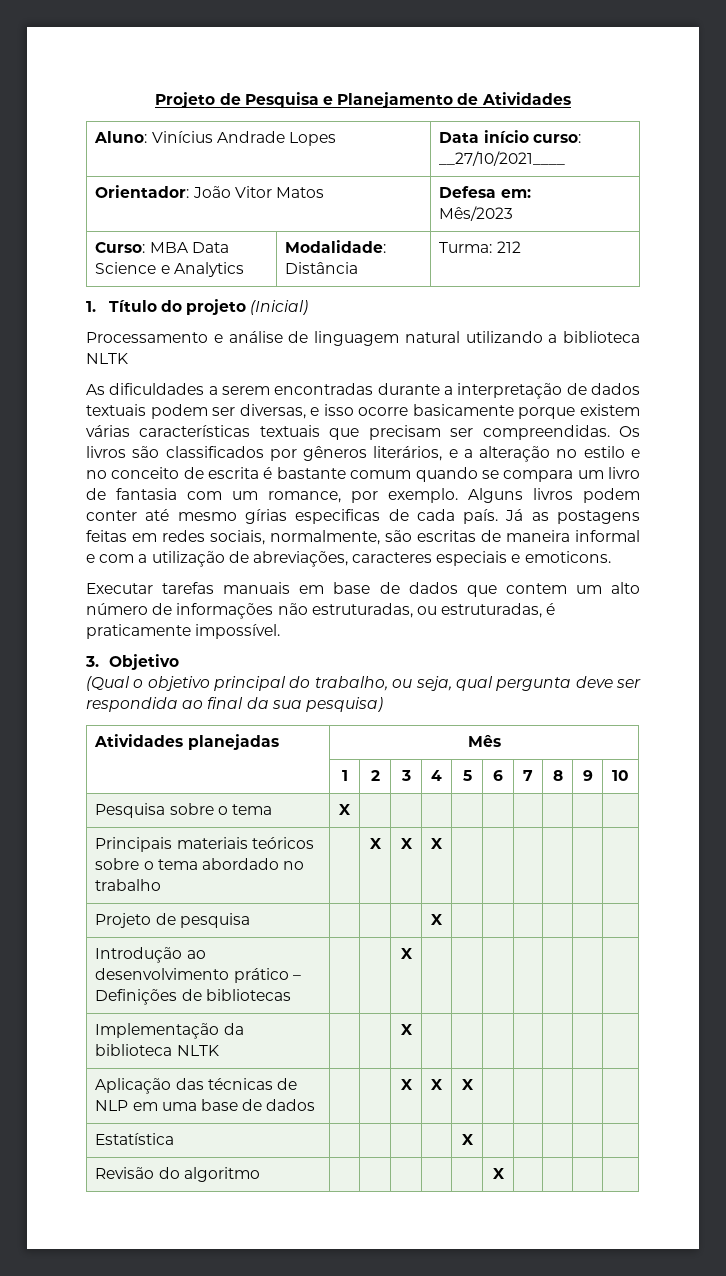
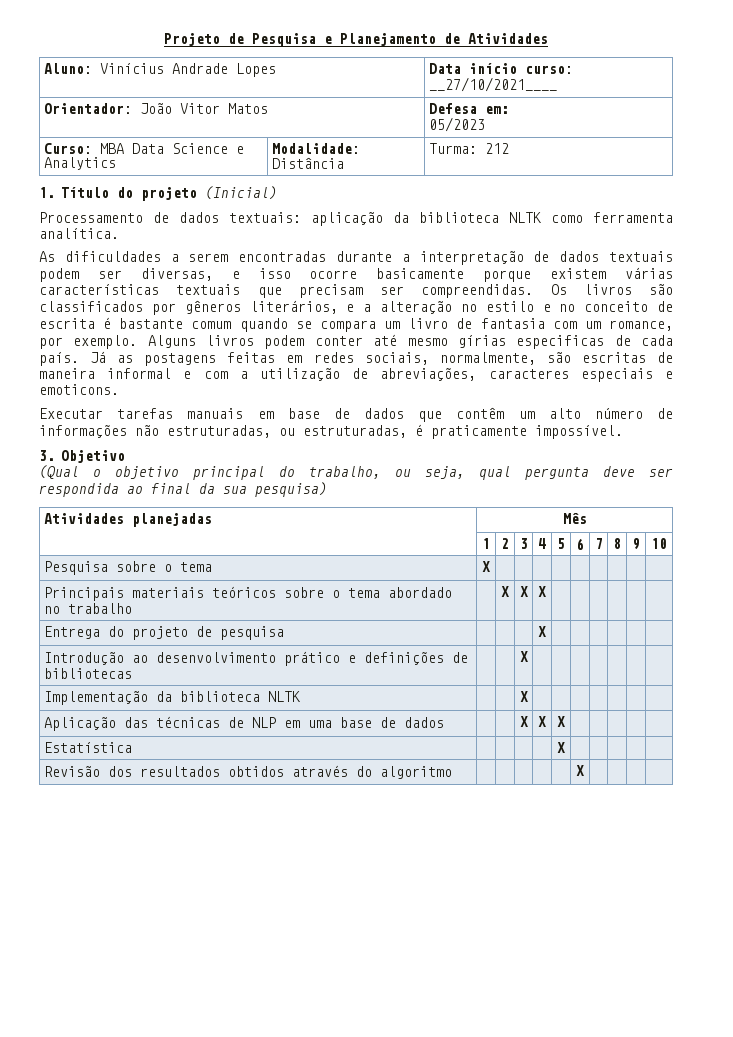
  Orientador: João Vitor Matos | Defesa em:
- Mês/2023
+ 05/2023
- Processamento e análise de linguagem natural utilizando a biblioteca NLTK
+ Processamento de dados textuais: aplicação da biblioteca NLTK como ferramenta analítica.
- Executar tarefas manuais em base de dados que contem um alto número de informações não estruturadas, ou estruturadas, é praticamente impossível.
+ Executar tarefas manuais em base de dados que contêm um alto número de informações não estruturadas, ou estruturadas, é praticamente impossível.
- Projeto de pesquisa | | | | X | | | | | |
+ Entrega do projeto de pesquisa | | | | X | | | | | |
- Introdução ao desenvolvimento prático – Definições de bibliotecas | | | X | | | | | | |
+ Introdução ao desenvolvimento prático e definições de bibliotecas | | | X | | | | | | |
- Revisão do algoritmo | | | | | | X | | | |
+ Revisão dos resultados obtidos através do algoritmo | | | | | | X | | | |

